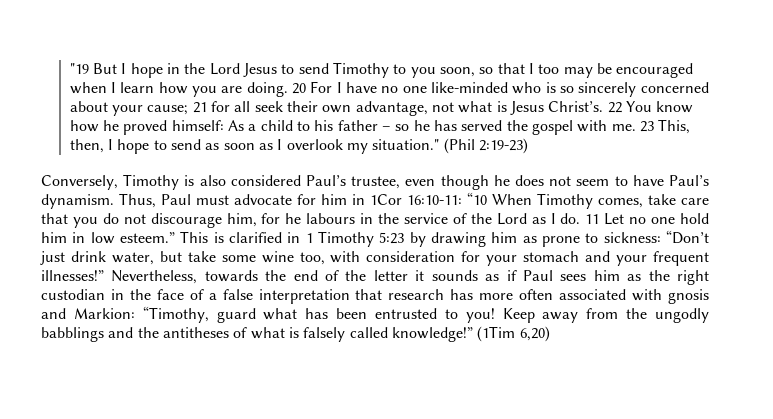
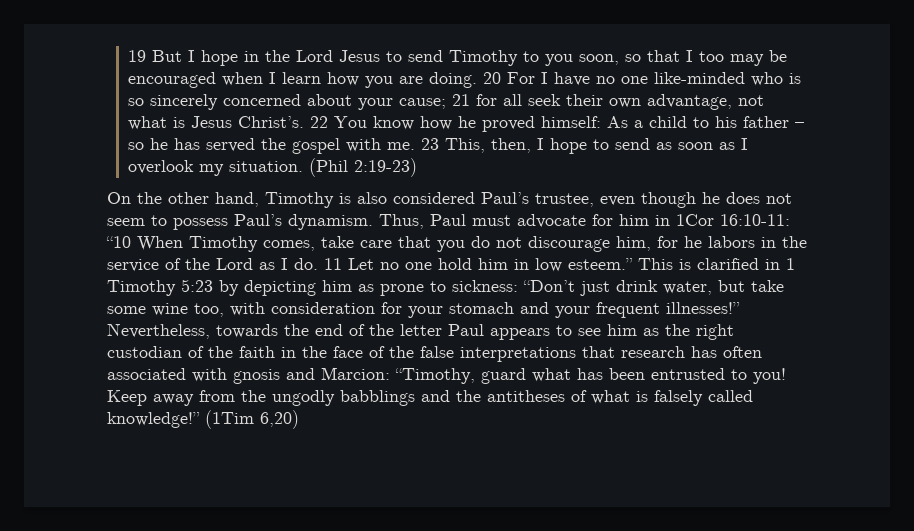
- "19 But I hope in the Lord Jesus to send Timothy to you soon, so that I too may be encouraged when I learn how you are doing.
+ 19 But I hope in the Lord Jesus to send Timothy to you soon, so that I too may be encouraged when I learn how you are doing.
- 23 This, then, I hope to send as soon as I overlook my situation."
+ 23 This, then, I hope to send as soon as I overlook my situation.
- Conversely, Timothy is also considered Paul’s trustee, even though he does not seem to have Paul’s dynamism.
+ On the other hand, Timothy is also considered Paul’s trustee, even though he does not seem to possess Paul’s dynamism.
- Thus, Paul must advocate for him in 1Cor 16:10-11: “10 When Timothy comes, take care that you do not discourage him, for he labours in the service of the Lord as I do.
+ Thus, Paul must advocate for him in 1Cor 16:10-11: “10 When Timothy comes, take care that you do not discourage him, for he labors in the service of the Lord as I do.
- This is clarified in 1 Timothy 5:23 by drawing him as prone to sickness: “Don’t just drink water, but take some wine too, with consideration for your stomach and your frequent illnesses!”
+ This is clarified in 1 Timothy 5:23 by depicting him as prone to sickness: “Don’t just drink water, but take some wine too, with consideration for your stomach and your frequent illnesses!”
- Nevertheless, towards the end of the letter it sounds as if Paul sees him as the right custodian in the face of a false interpretation that research has more often associated with gnosis and Markion: “Timothy, guard what has been entrusted to you!
+ Nevertheless, towards the end of the letter Paul appears to see him as the right custodian of the faith in the face of the false interpretations that research has often associated with gnosis and Marcion: “Timothy, guard what has been entrusted to you!

